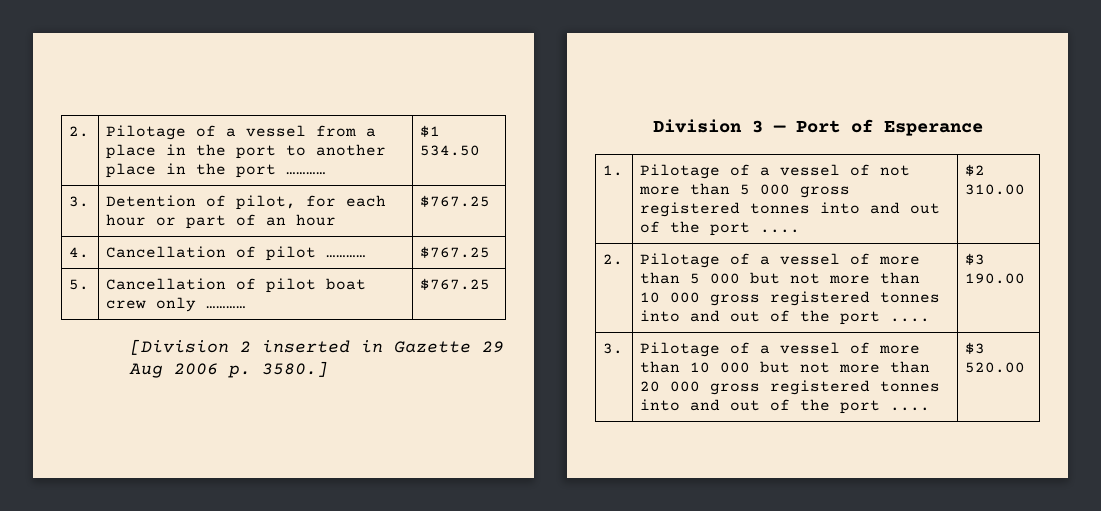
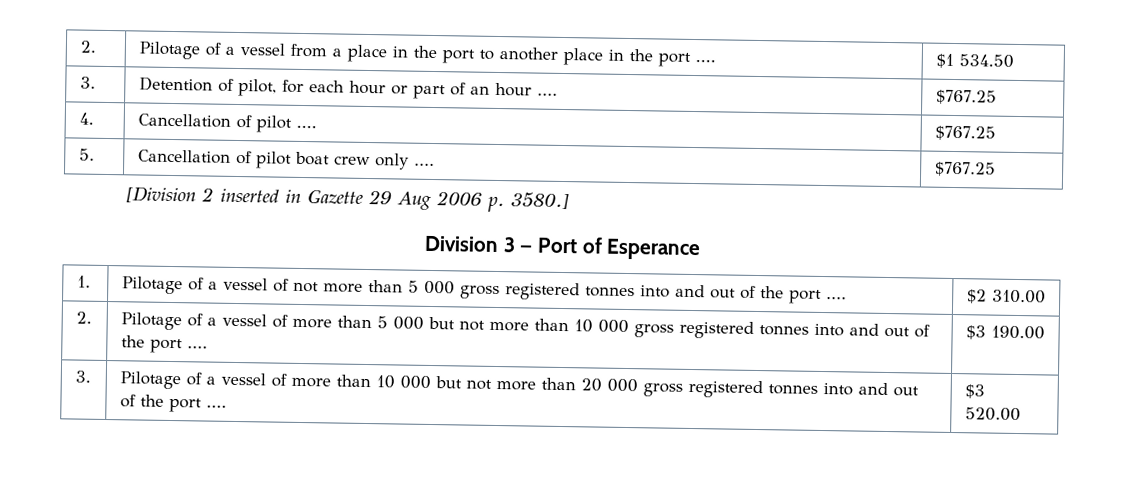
- 2. | Pilotage of a vessel from a place in the port to another place in the port ………… | $1 534.50
+ 2. | Pilotage of a vessel from a place in the port to another place in the port .... | $1 534.50
- 3. | Detention of pilot, for each hour or part of an hour | $767.25
+ 3. | Detention of pilot, for each hour or part of an hour .... | $767.25
- 4. | Cancellation of pilot ………… | $767.25
+ 4. | Cancellation of pilot .... | $767.25
- 5. | Cancellation of pilot boat crew only ………… | $767.25
+ 5. | Cancellation of pilot boat crew only .... | $767.25

